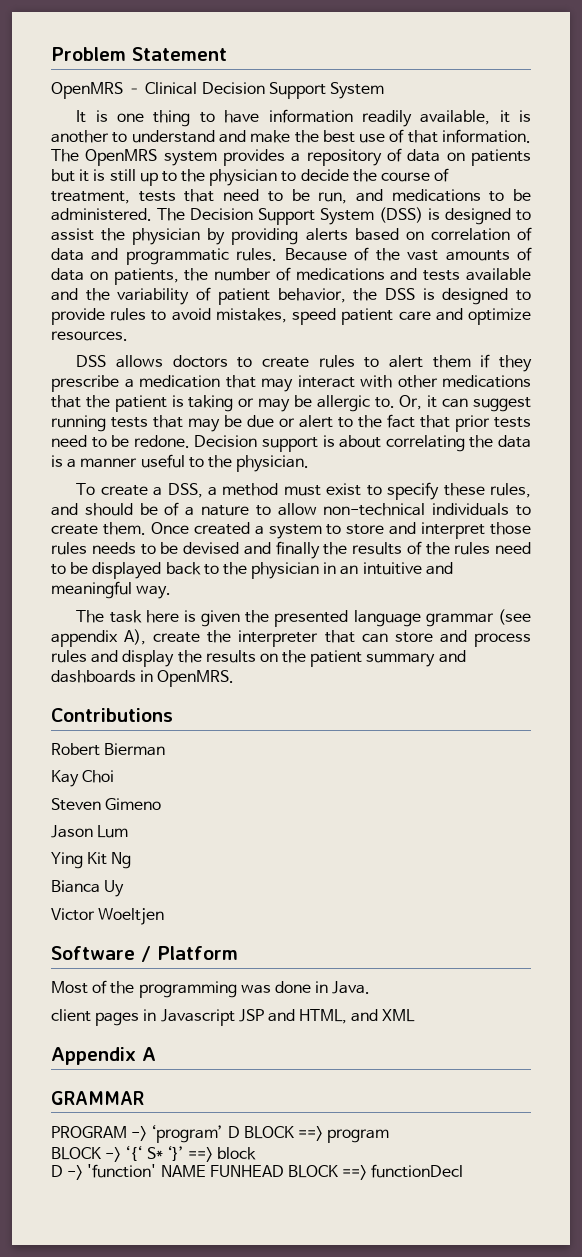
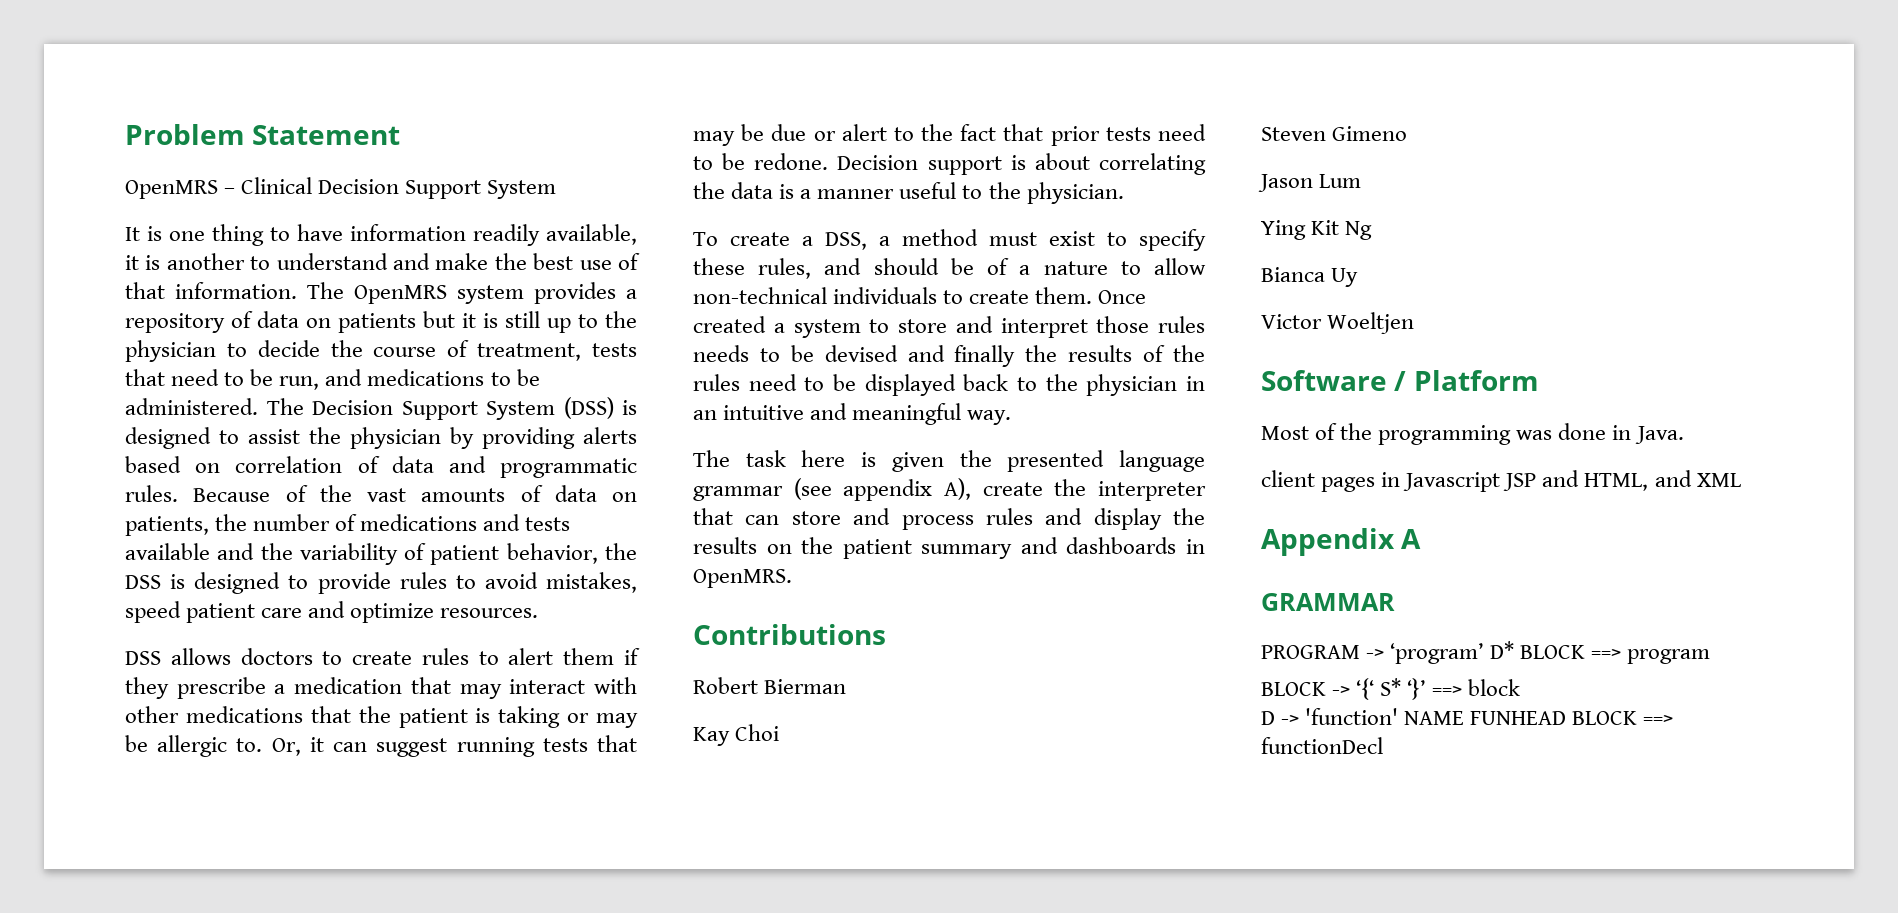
- PROGRAM -> ‘program’ D BLOCK ==> program
+ PROGRAM -> ‘program’ D* BLOCK ==> program

